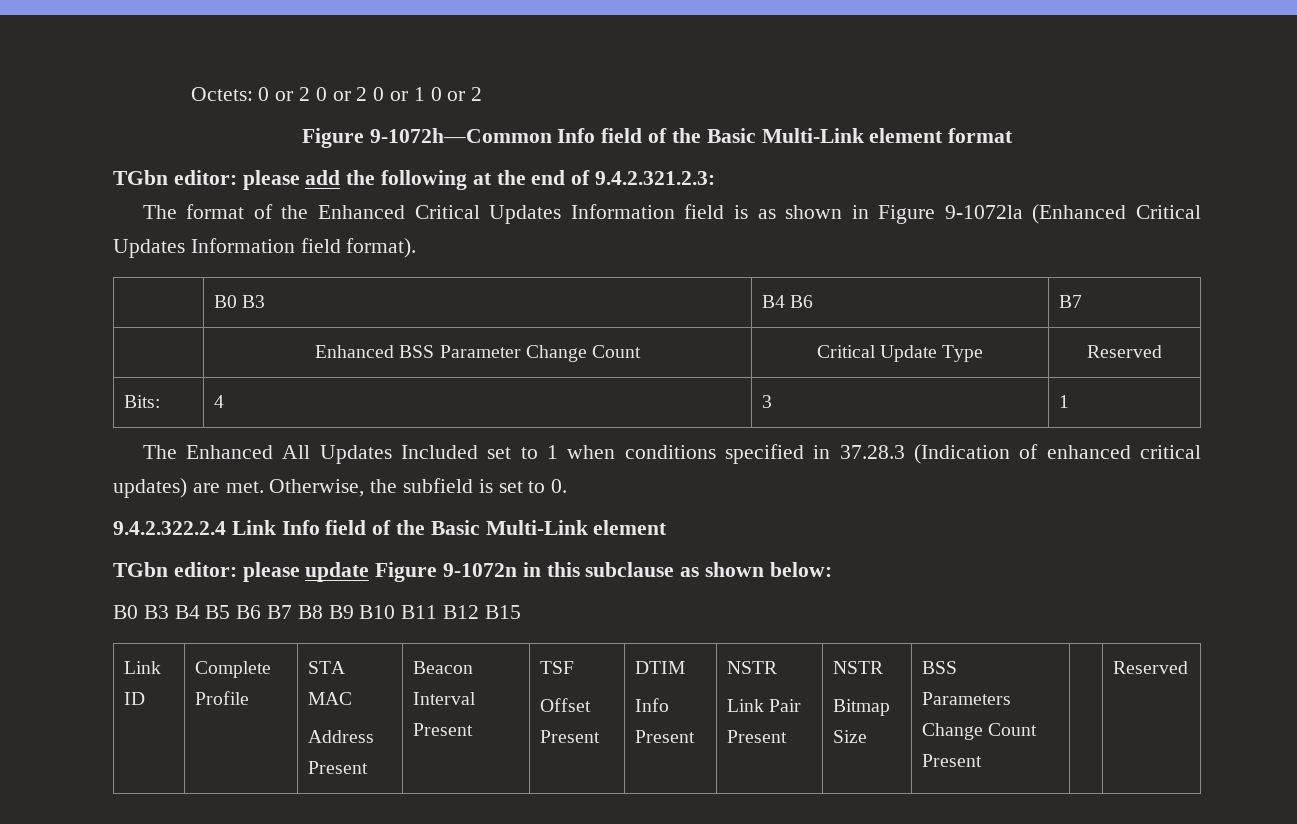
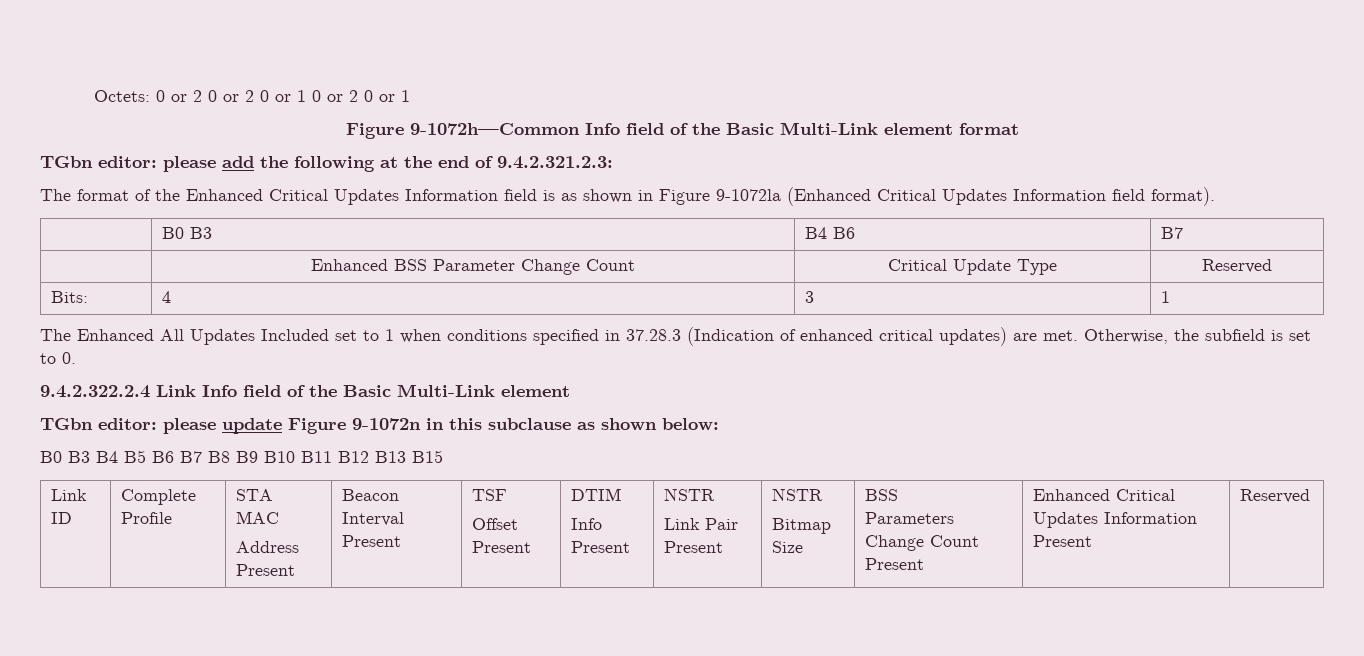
- Octets: 0 or 2 0 or 2 0 or 1 0 or 2
+ Octets: 0 or 2 0 or 2 0 or 1 0 or 2 0 or 1
- B0 B3 B4 B5 B6 B7 B8 B9 B10 B11 B12 B15
+ B0 B3 B4 B5 B6 B7 B8 B9 B10 B11 B12 B13 B15
  Link ID | Complete Profile | STA MAC
  Address Present | Beacon Interval Present | TSF
  Offset Present | DTIM
  Info Present | NSTR
  Link Pair Present | NSTR
  Bitmap Size | BSS
- Parameters Change Count Present | | Reserved
+ Parameters Change Count Present | Enhanced Critical Updates Information Present | Reserved

